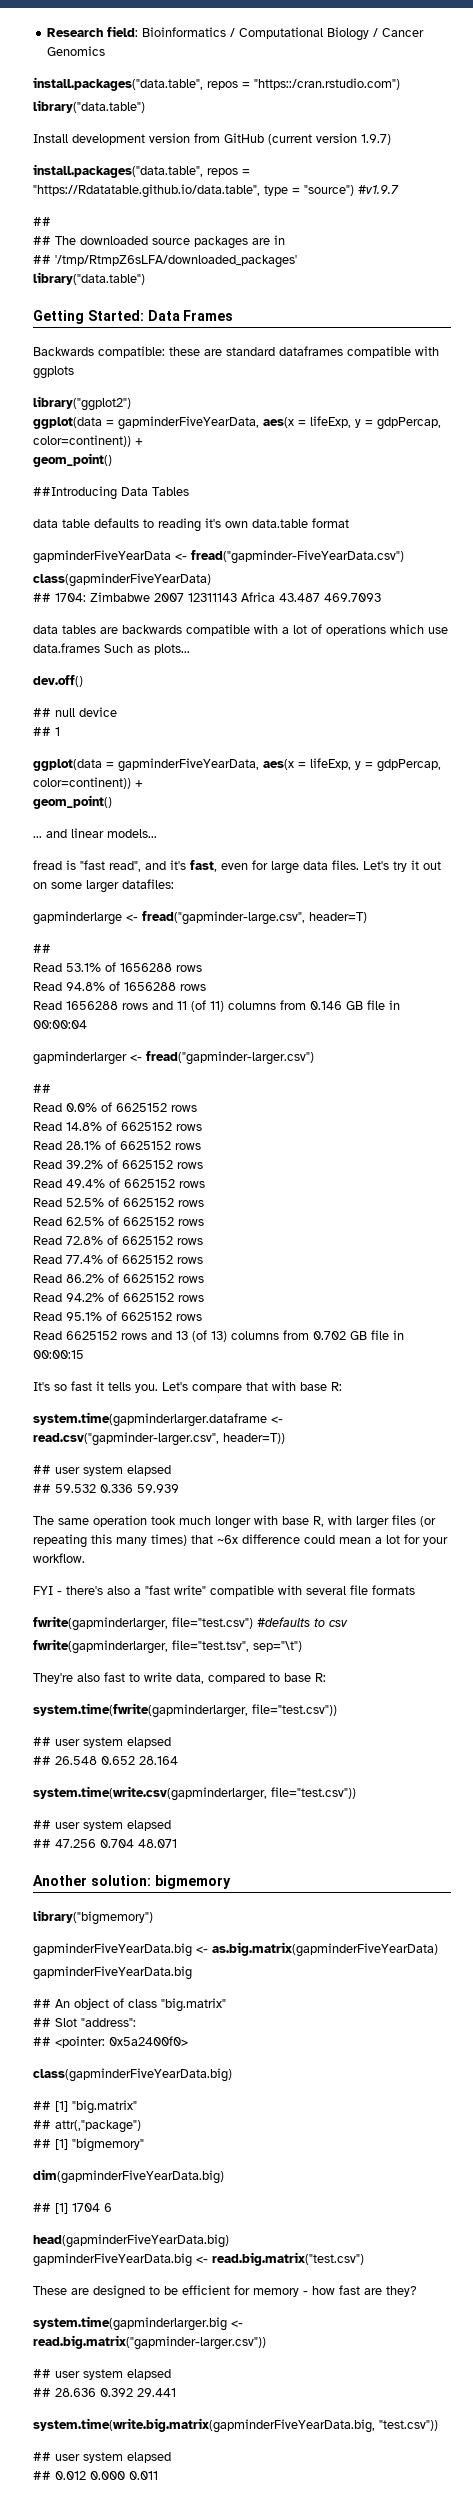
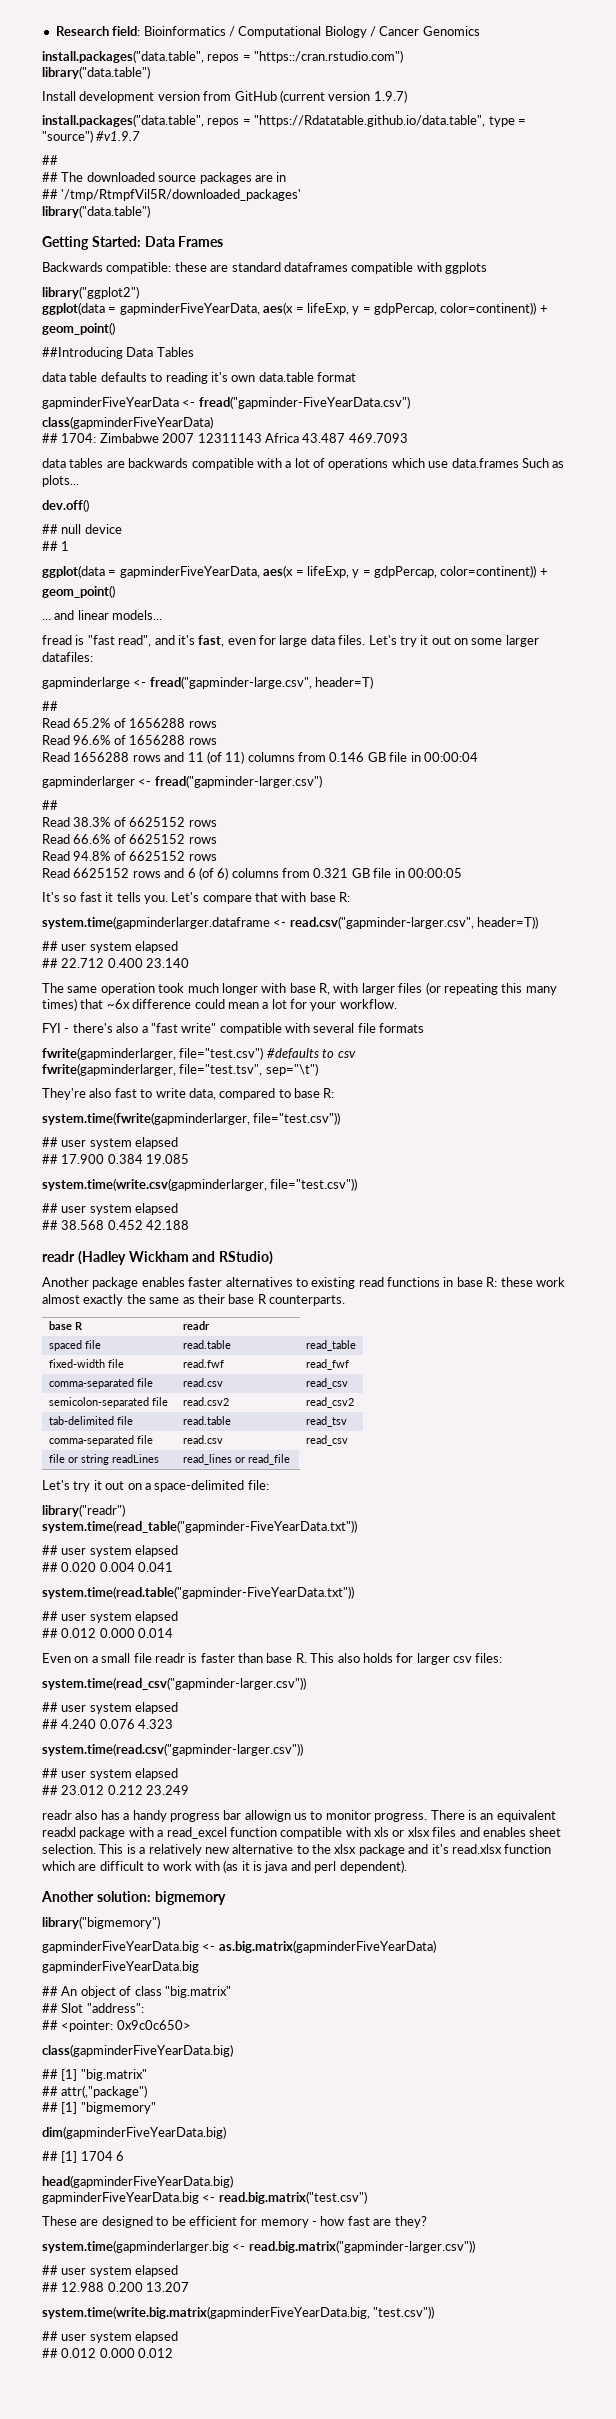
- ## '/tmp/RtmpZ6sLFA/downloaded_packages'
+ ## '/tmp/RtmpfVil5R/downloaded_packages'
- Read 53.1% of 1656288 rows
- Read 94.8% of 1656288 rows
+ Read 65.2% of 1656288 rows
+ Read 96.6% of 1656288 rows
- Read 0.0% of 6625152 rows
- Read 14.8% of 6625152 rows
- Read 28.1% of 6625152 rows
- Read 39.2% of 6625152 rows
- Read 49.4% of 6625152 rows
- Read 52.5% of 6625152 rows
- Read 62.5% of 6625152 rows
- Read 72.8% of 6625152 rows
- Read 77.4% of 6625152 rows
- Read 86.2% of 6625152 rows
- Read 94.2% of 6625152 rows
- Read 95.1% of 6625152 rows
+ Read 38.3% of 6625152 rows
+ Read 66.6% of 6625152 rows
+ Read 94.8% of 6625152 rows
- Read 6625152 rows and 13 (of 13) columns from 0.702 GB file in 00:00:15
+ Read 6625152 rows and 6 (of 6) columns from 0.321 GB file in 00:00:05
- ## 59.532 0.336 59.939
+ ## 22.712 0.400 23.140
- ## 26.548 0.652 28.164
+ ## 17.900 0.384 19.085
- ## 47.256 0.704 48.071
+ ## 38.568 0.452 42.188
+ readr (Hadley Wickham and RStudio)
+ Another package enables faster alternatives to existing read functions in base R: these work almost exactly the same as their base R counterparts.
+ base R | readr
+ spaced file | read.table | read_table
+ fixed-width file | read.fwf | read_fwf
+ comma-separated file | read.csv | read_csv
+ semicolon-separated file | read.csv2 | read_csv2
+ tab-delimited file | read.table | read_tsv
+ comma-separated file | read.csv | read_csv
+ file or string readLines | read_lines or read_file
+ Let's try it out on a space-delimited file:
+ library("readr")
+ system.time(read_table("gapminder-FiveYearData.txt"))
+ ## user system elapsed
+ ## 0.020 0.004 0.041
+ system.time(read.table("gapminder-FiveYearData.txt"))
+ ## user system elapsed
+ ## 0.012 0.000 0.014
+ Even on a small file readr is faster than base R. This also holds for larger csv files:
+ system.time(read_csv("gapminder-larger.csv"))
+ ## user system elapsed
+ ## 4.240 0.076 4.323
+ system.time(read.csv("gapminder-larger.csv"))
+ ## user system elapsed
+ ## 23.012 0.212 23.249
+ readr also has a handy progress bar allowign us to monitor progress. There is an equivalent readxl package with a read_excel function compatible with xls or xlsx files and enables sheet selection. This is a relatively new alternative to the xlsx package and it's read.xlsx function which are difficult to work with (as it is java and perl dependent).
- ## <pointer: 0x5a2400f0>
+ ## <pointer: 0x9c0c650>
- ## 28.636 0.392 29.441
+ ## 12.988 0.200 13.207
- ## 0.012 0.000 0.011
+ ## 0.012 0.000 0.012

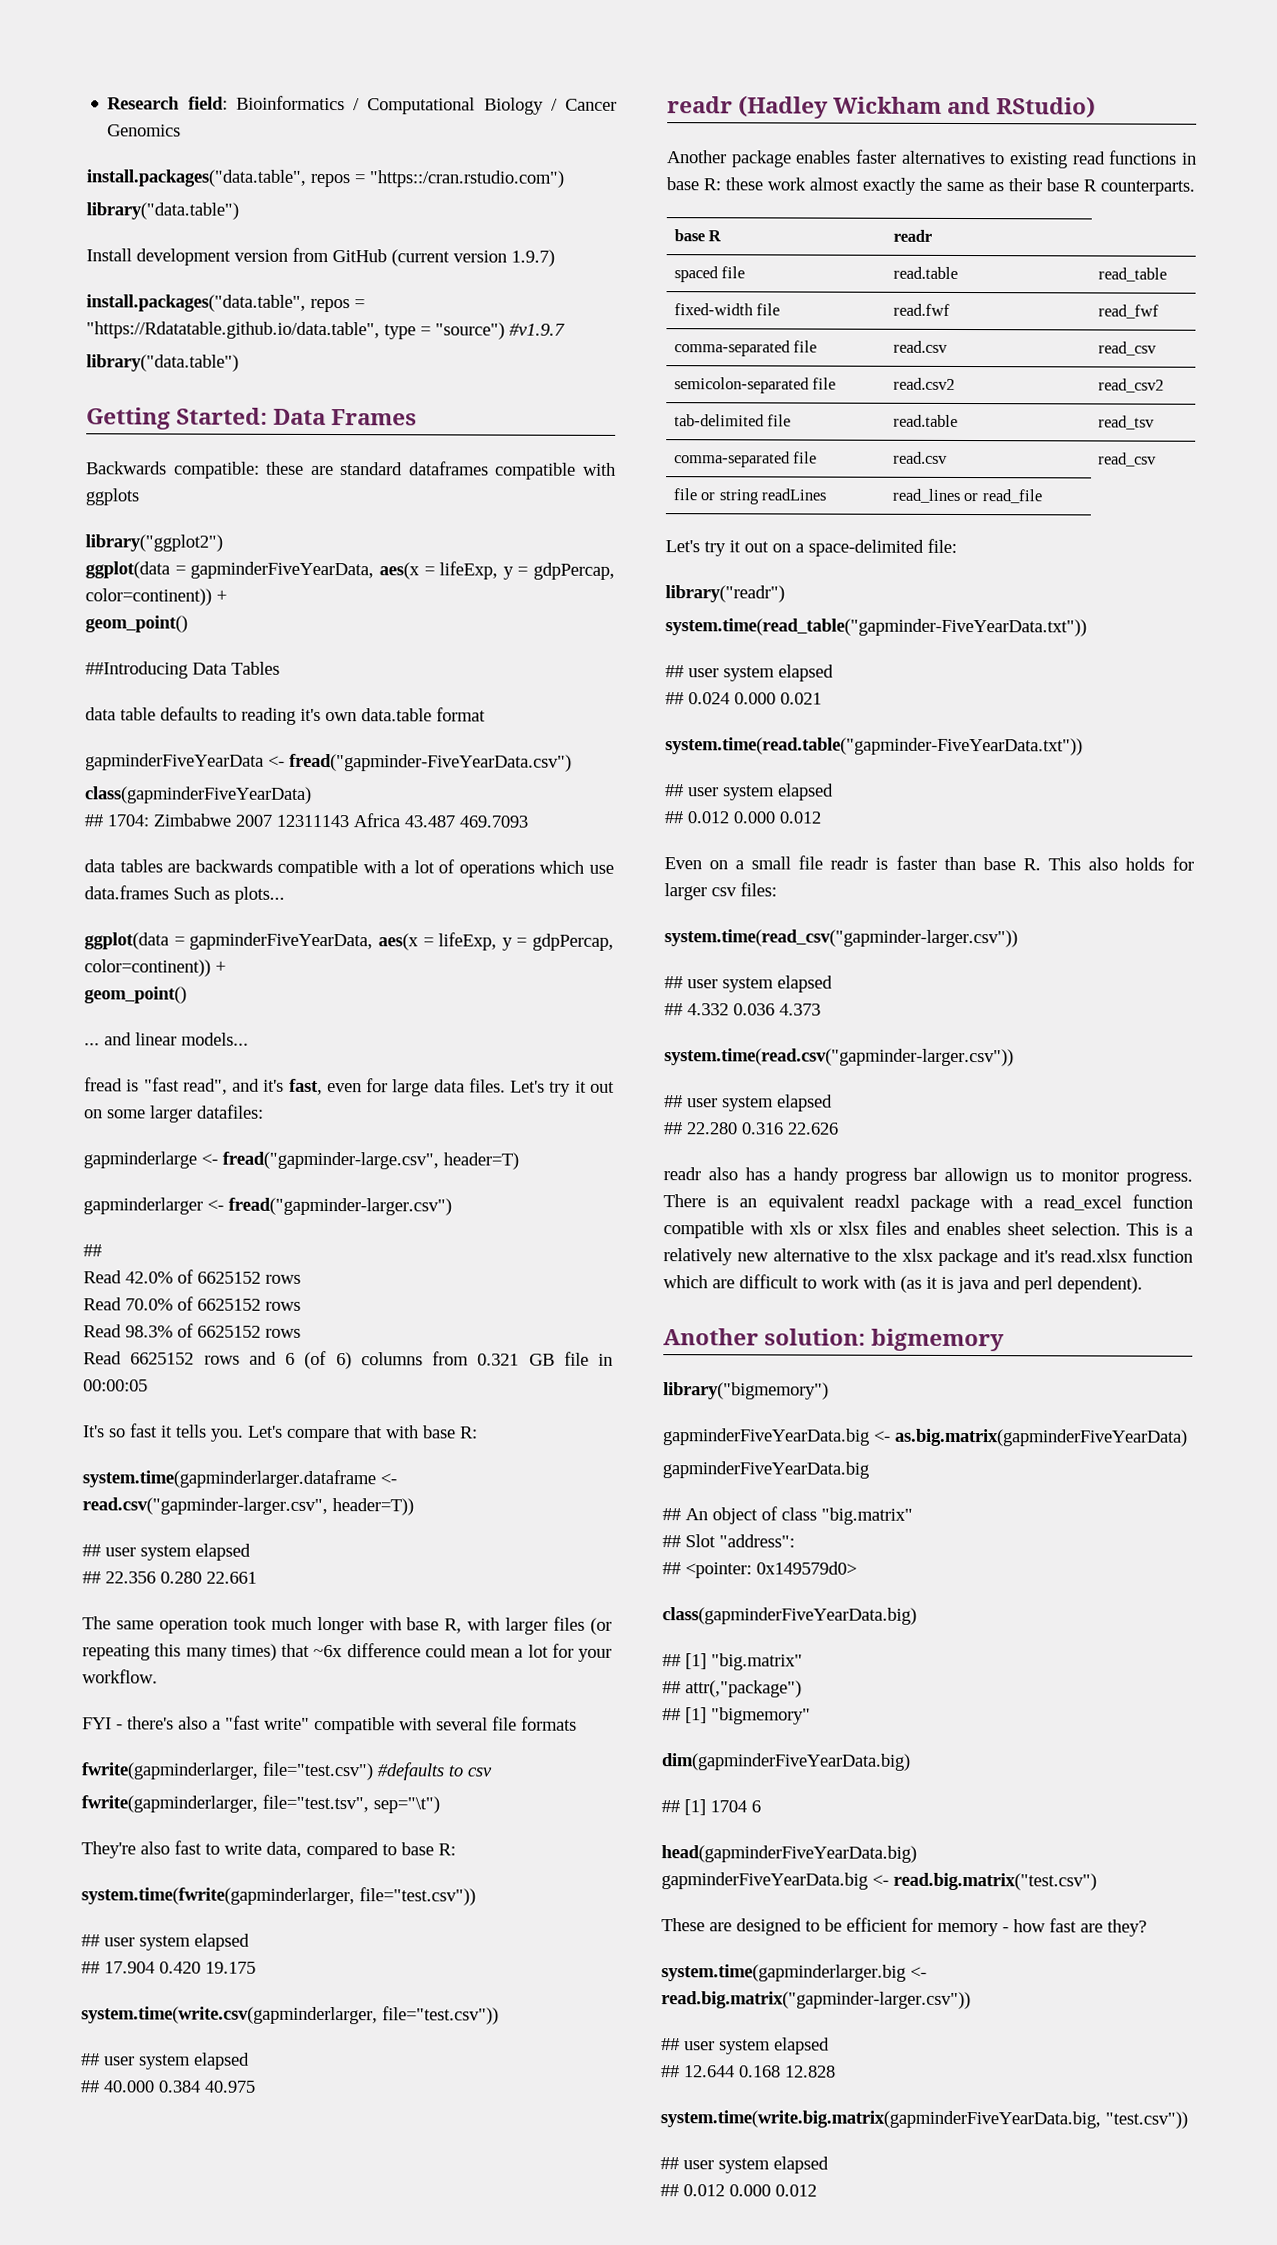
  install.packages("data.table", repos = "https://Rdatatable.github.io/data.table", type = "source") #v1.9.7
- ##
- ## The downloaded source packages are in
- ## '/tmp/RtmpfVil5R/downloaded_packages'
- dev.off()
- ## null device
- ## 1
  gapminderlarge <- fread("gapminder-large.csv", header=T)
- ##
- Read 65.2% of 1656288 rows
- Read 96.6% of 1656288 rows
- Read 1656288 rows and 11 (of 11) columns from 0.146 GB file in 00:00:04
- Read 38.3% of 6625152 rows
- Read 66.6% of 6625152 rows
- Read 94.8% of 6625152 rows
+ Read 42.0% of 6625152 rows
+ Read 70.0% of 6625152 rows
+ Read 98.3% of 6625152 rows
- ## 22.712 0.400 23.140
+ ## 22.356 0.280 22.661
- ## 17.900 0.384 19.085
+ ## 17.904 0.420 19.175
- ## 38.568 0.452 42.188
+ ## 40.000 0.384 40.975
- ## 0.020 0.004 0.041
+ ## 0.024 0.000 0.021
  system.time(read.table("gapminder-FiveYearData.txt"))
  ## user system elapsed
- ## 0.012 0.000 0.014
+ ## 0.012 0.000 0.012
- ## 4.240 0.076 4.323
+ ## 4.332 0.036 4.373
- ## 23.012 0.212 23.249
+ ## 22.280 0.316 22.626
- ## <pointer: 0x9c0c650>
+ ## <pointer: 0x149579d0>
- ## 12.988 0.200 13.207
+ ## 12.644 0.168 12.828

